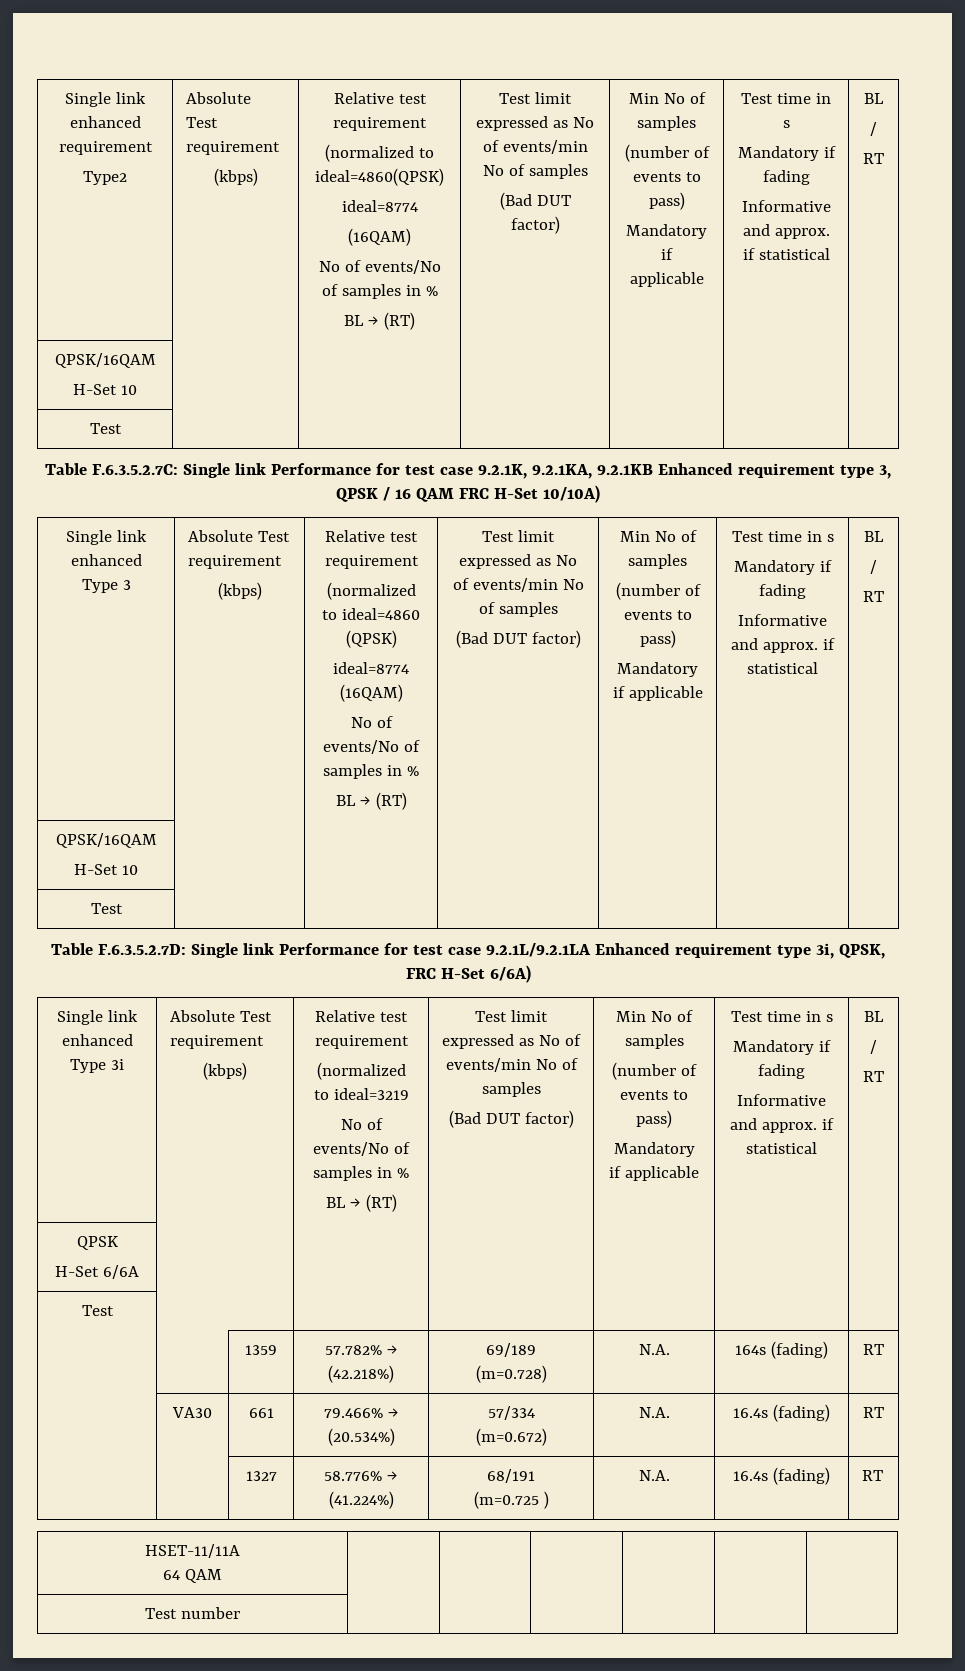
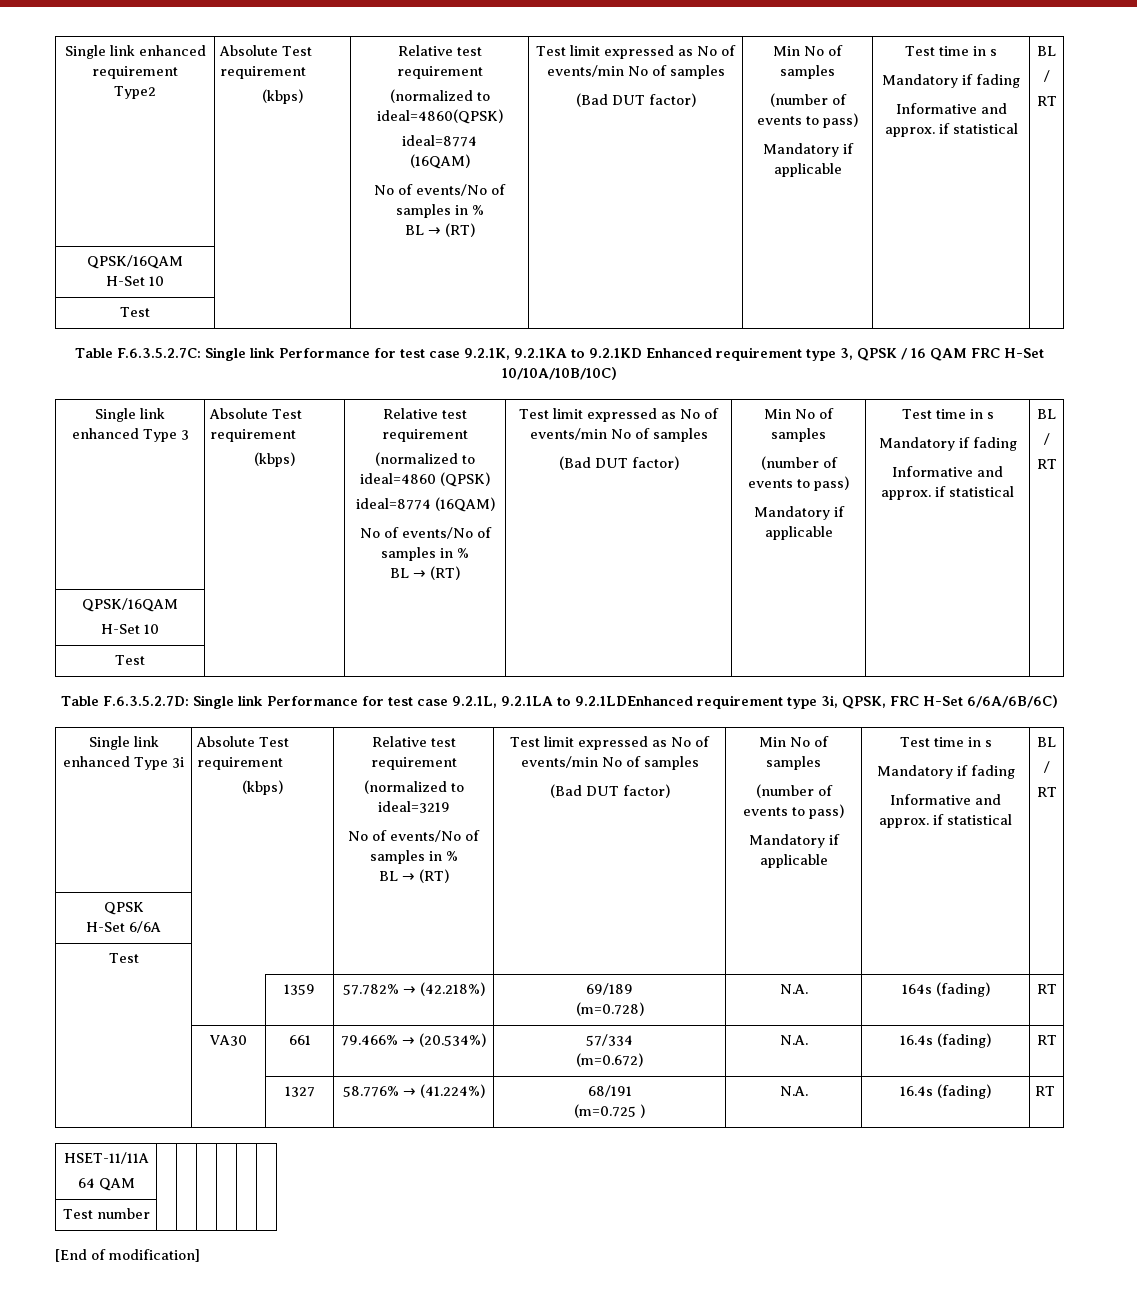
- Table F.6.3.5.2.7C: Single link Performance for test case 9.2.1K, 9.2.1KA, 9.2.1KB Enhanced requirement type 3, QPSK / 16 QAM FRC H-Set 10/10A)
+ Table F.6.3.5.2.7C: Single link Performance for test case 9.2.1K, 9.2.1KA to 9.2.1KD Enhanced requirement type 3, QPSK / 16 QAM FRC H-Set 10/10A/10B/10C)
- Table F.6.3.5.2.7D: Single link Performance for test case 9.2.1L/9.2.1LA Enhanced requirement type 3i, QPSK, FRC H-Set 6/6A)
+ Table F.6.3.5.2.7D: Single link Performance for test case 9.2.1L, 9.2.1LA to 9.2.1LDEnhanced requirement type 3i, QPSK, FRC H-Set 6/6A/6B/6C)
+ [End of modification]

